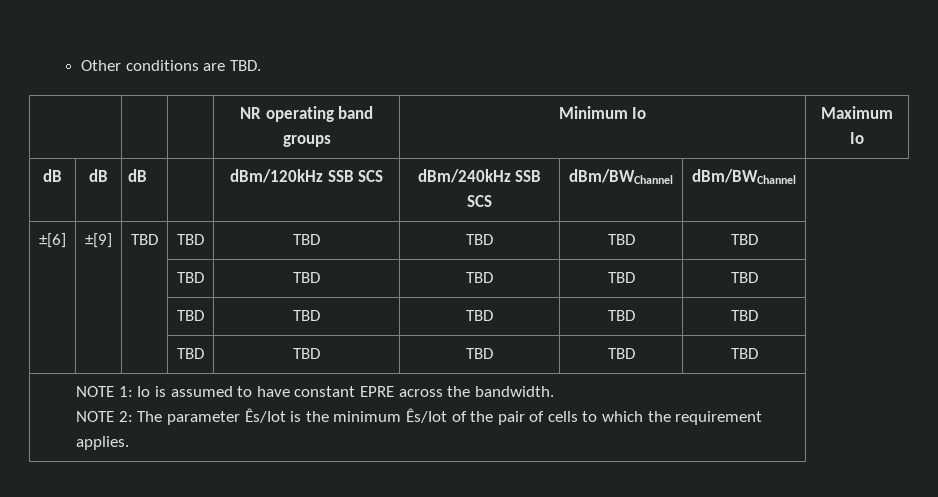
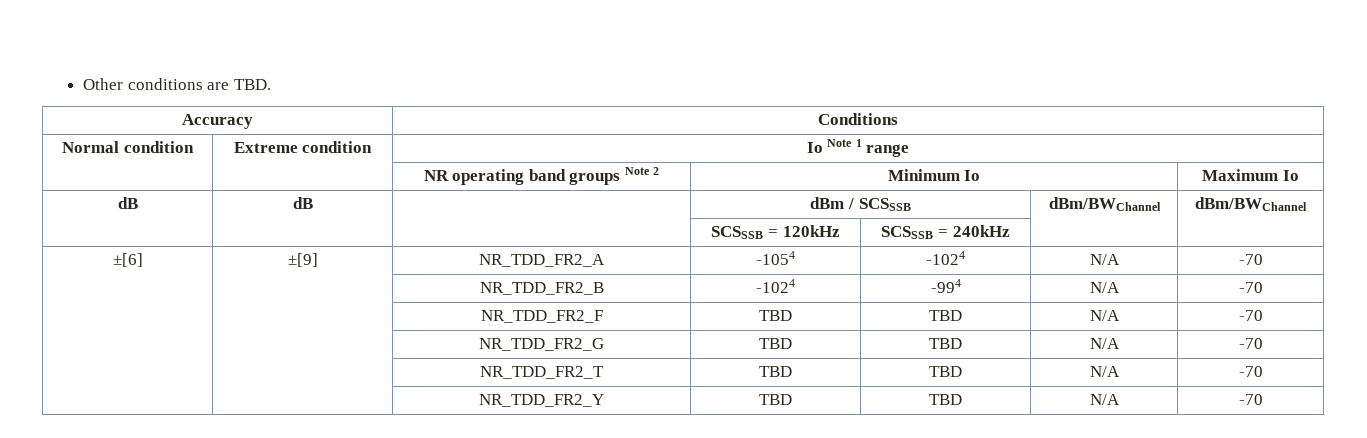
- | | | NR operating band groups | Minimum Io | Maximum Io
+ Accuracy | Conditions
+ Normal condition | Extreme condition | Io Note 1 range
+ | | NR operating band groups Note 2 | Minimum Io | Maximum Io
- dB | dB | dB | | dBm/120kHz SSB SCS | dBm/240kHz SSB SCS | dBm/BWChannel | dBm/BWChannel
- ±[6] | ±[9] | TBD | TBD | TBD | TBD | TBD | TBD
- | | | TBD | TBD | TBD | TBD | TBD
- | | | TBD | TBD | TBD | TBD | TBD
- | | | TBD | TBD | TBD | TBD | TBD
- NOTE 1: Io is assumed to have constant EPRE across the bandwidth.
- NOTE 2: The parameter Ês/Iot is the minimum Ês/Iot of the pair of cells to which the requirement applies.
+ dB | dB | | dBm / SCSSSB | dBm/BWChannel | dBm/BWChannel
+ | | | SCSSSB = 120kHz | SCSSSB = 240kHz | |
+ ±[6] | ±[9] | NR_TDD_FR2_A | -1054 | -1024 | N/A | -70
+ | | NR_TDD_FR2_B | -1024 | -994 | N/A | -70
+ | | NR_TDD_FR2_F | TBD | TBD | N/A | -70
+ | | NR_TDD_FR2_G | TBD | TBD | N/A | -70
+ | | NR_TDD_FR2_T | TBD | TBD | N/A | -70
+ | | NR_TDD_FR2_Y | TBD | TBD | N/A | -70

